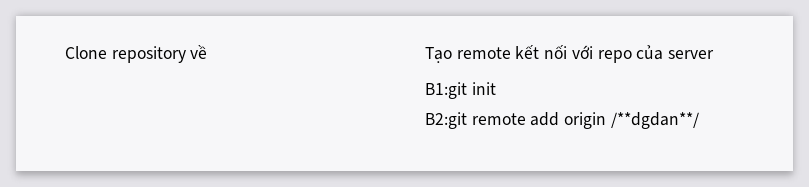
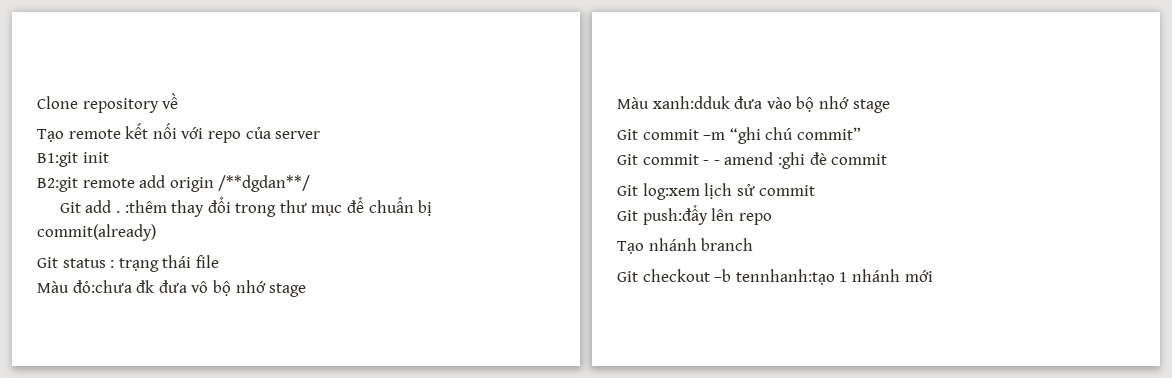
+ Git add . :thêm thay đổi trong thư mục để chuẩn bị commit(already)
+ Git status : trạng thái file
+ Màu đỏ:chưa đk đưa vô bộ nhớ stage
+ Màu xanh:dduk đưa vào bộ nhớ stage
+ Git commit –m “ghi chú commit”
+ Git commit - - amend :ghi đè commit
+ Git log:xem lịch sử commit
+ Git push:đẩy lên repo
+ Tạo nhánh branch
+ Git checkout –b tennhanh:tạo 1 nhánh mới

